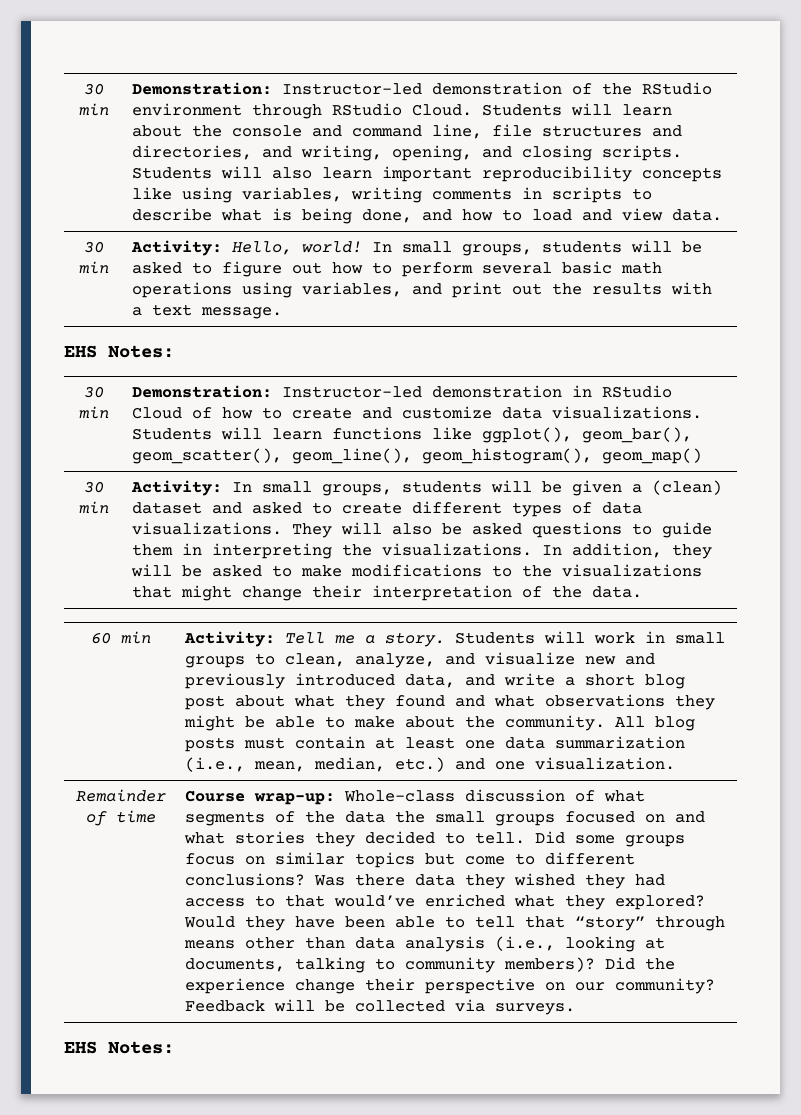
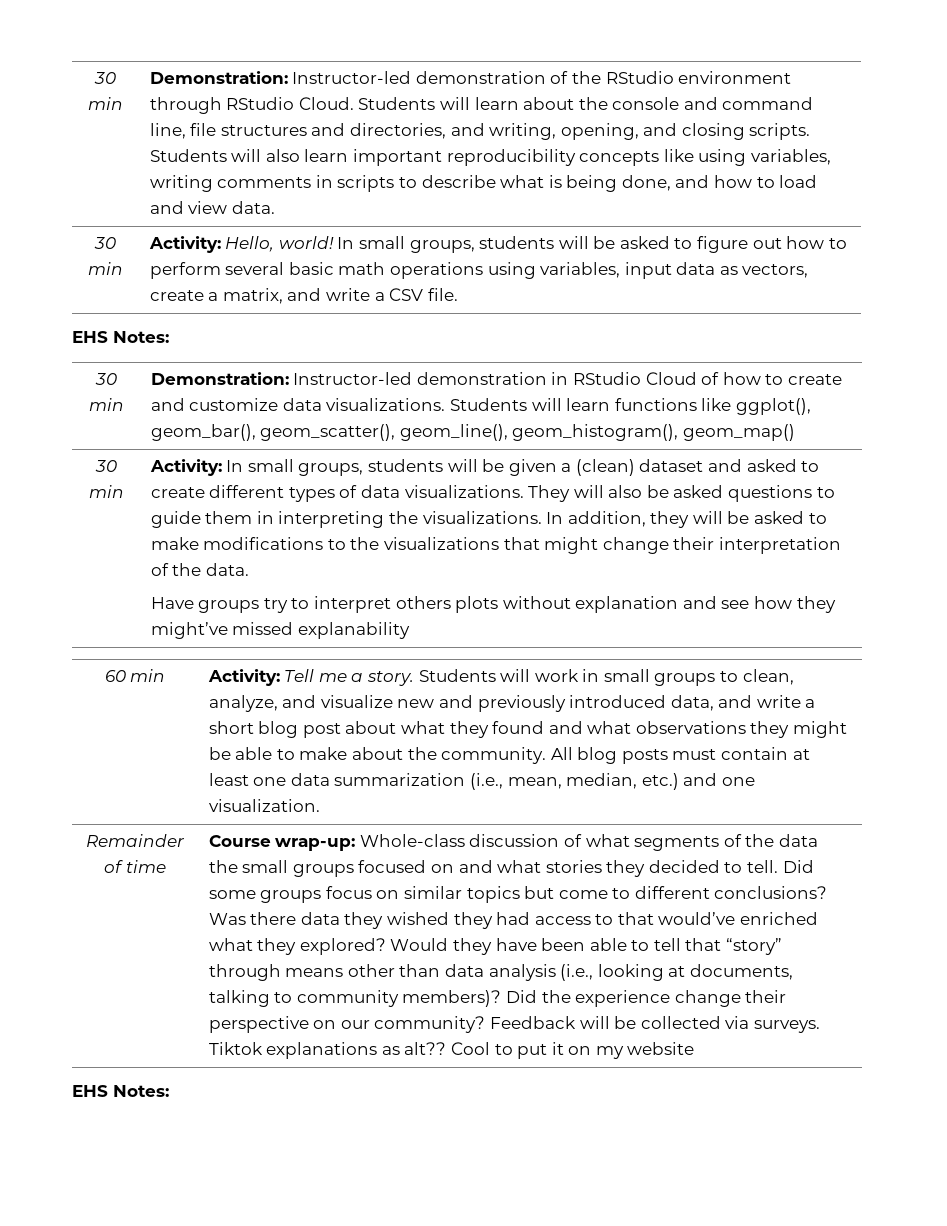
- 30 min | Activity: Hello, world! In small groups, students will be asked to figure out how to perform several basic math operations using variables, and print out the results with a text message.
+ 30 min | Activity: Hello, world! In small groups, students will be asked to figure out how to perform several basic math operations using variables, input data as vectors, create a matrix, and write a CSV file.
+ Have groups try to interpret others plots without explanation and see how they might’ve missed explanability
+ Tiktok explanations as alt?? Cool to put it on my website

